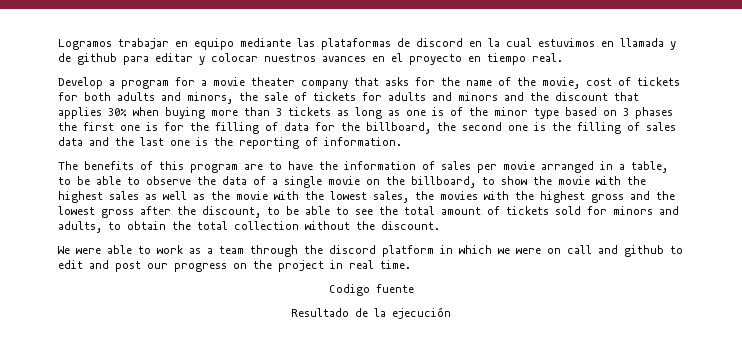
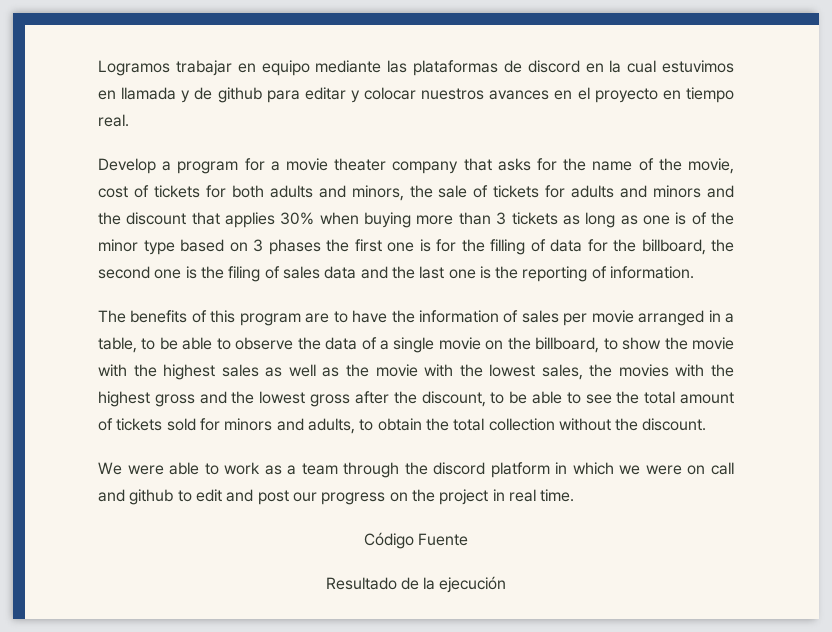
- Develop a program for a movie theater company that asks for the name of the movie, cost of tickets for both adults and minors, the sale of tickets for adults and minors and the discount that applies 30% when buying more than 3 tickets as long as one is of the minor type based on 3 phases the first one is for the filling of data for the billboard, the second one is the filling of sales data and the last one is the reporting of information.
+ Develop a program for a movie theater company that asks for the name of the movie, cost of tickets for both adults and minors, the sale of tickets for adults and minors and the discount that applies 30% when buying more than 3 tickets as long as one is of the minor type based on 3 phases the first one is for the filling of data for the billboard, the second one is the filing of sales data and the last one is the reporting of information.
- Codigo fuente
+ Código Fuente

